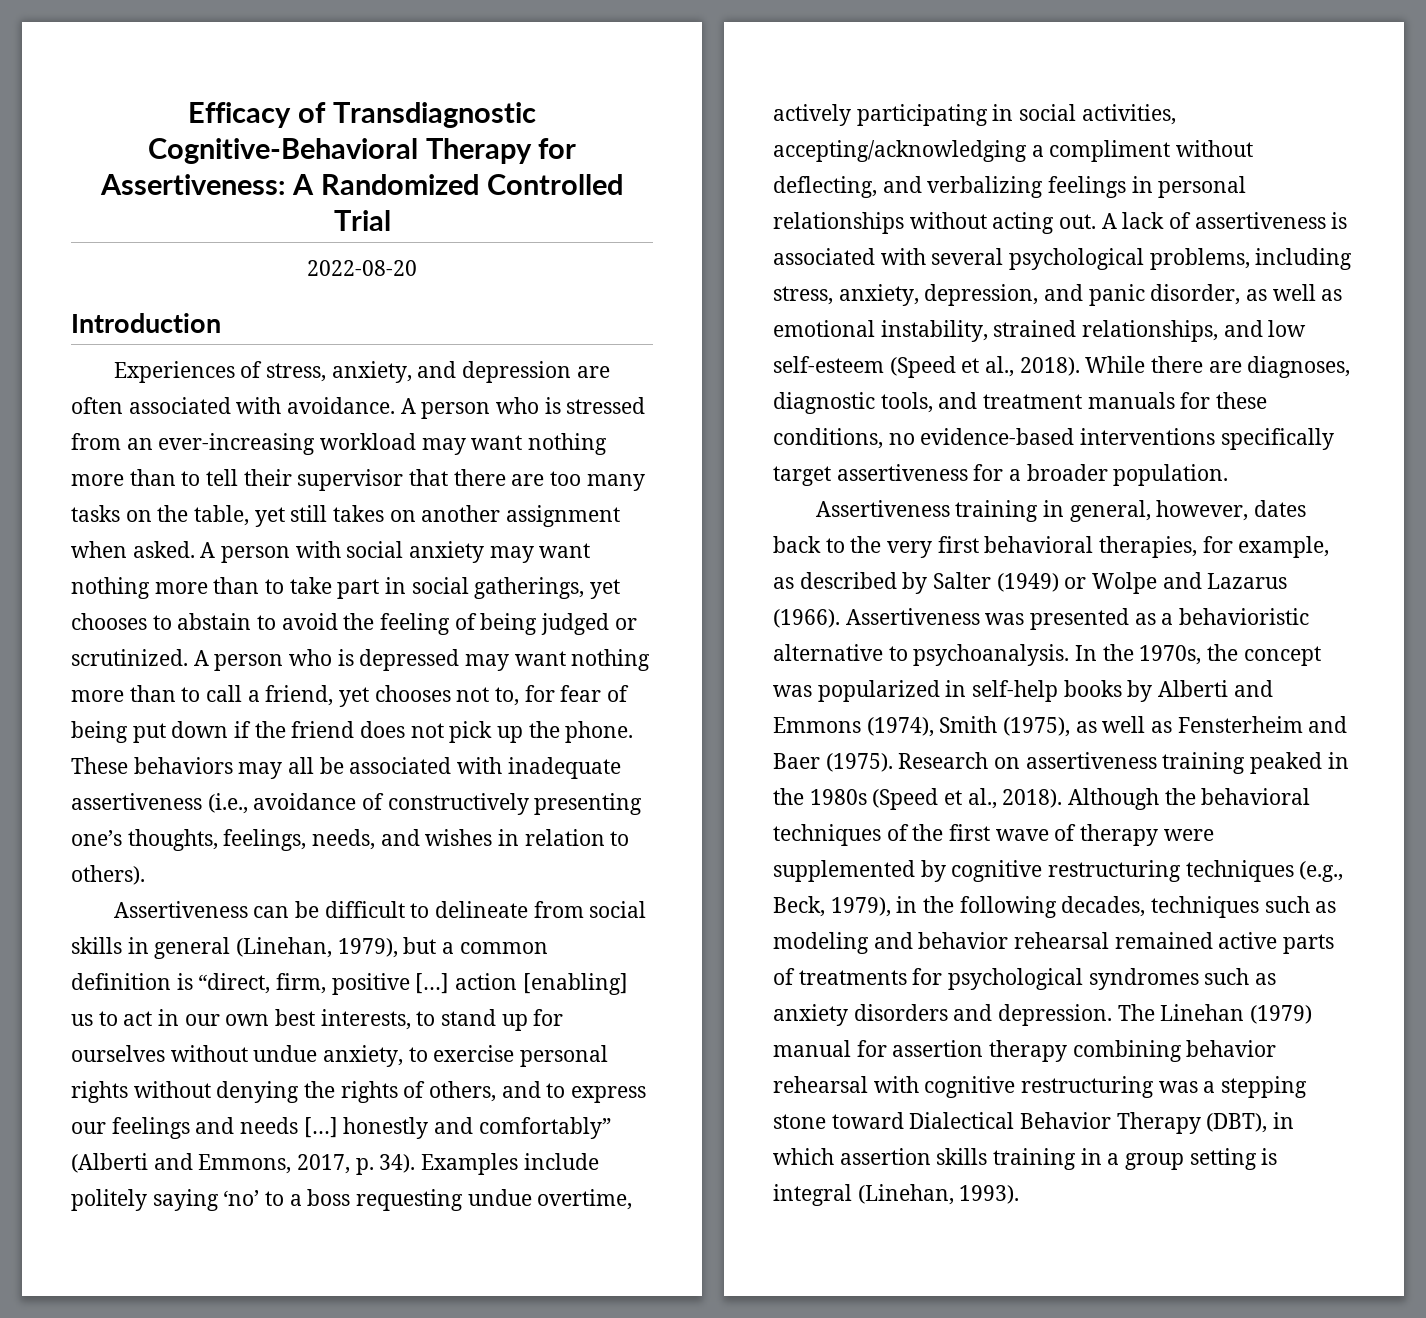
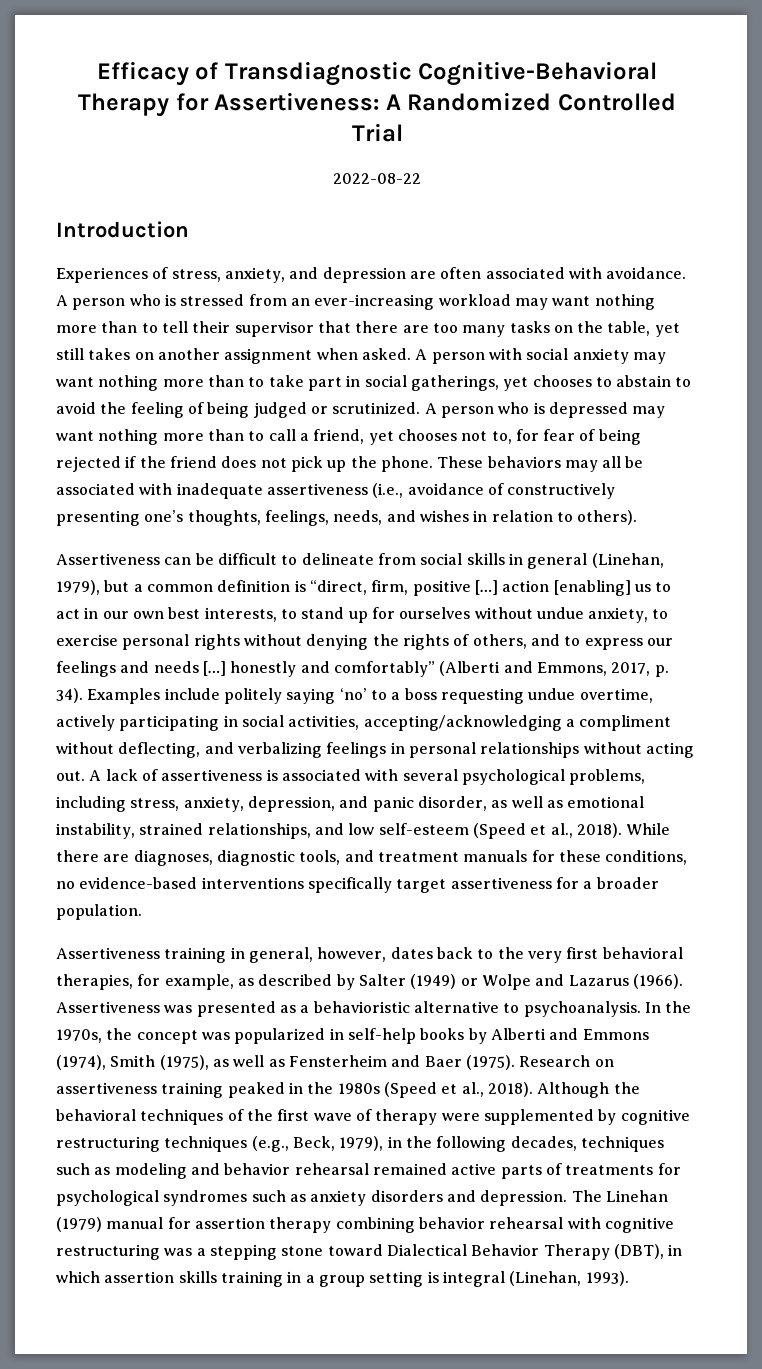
- 2022-08-20
+ 2022-08-22
- A person who is depressed may want nothing more than to call a friend, yet chooses not to, for fear of being put down if the friend does not pick up the phone.
+ A person who is depressed may want nothing more than to call a friend, yet chooses not to, for fear of being rejected if the friend does not pick up the phone.

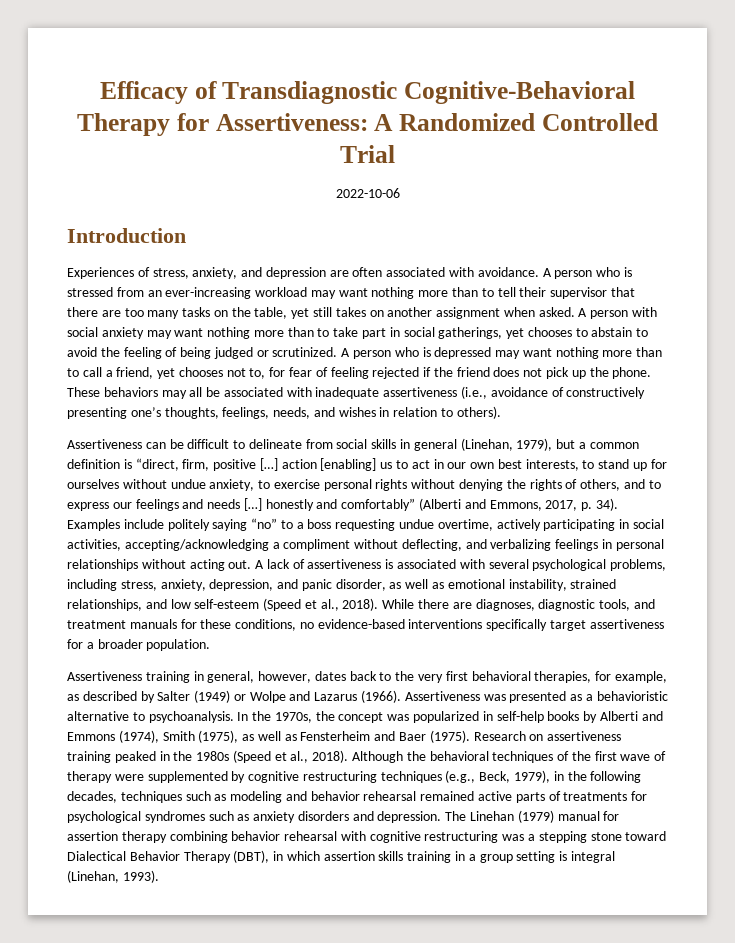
- 2022-08-22
+ 2022-10-06
- A person who is depressed may want nothing more than to call a friend, yet chooses not to, for fear of being rejected if the friend does not pick up the phone.
+ A person who is depressed may want nothing more than to call a friend, yet chooses not to, for fear of feeling rejected if the friend does not pick up the phone.
- Examples include politely saying ‘no’ to a boss requesting undue overtime, actively participating in social activities, accepting/acknowledging a compliment without deflecting, and verbalizing feelings in personal relationships without acting out.
+ Examples include politely saying “no” to a boss requesting undue overtime, actively participating in social activities, accepting/acknowledging a compliment without deflecting, and verbalizing feelings in personal relationships without acting out.

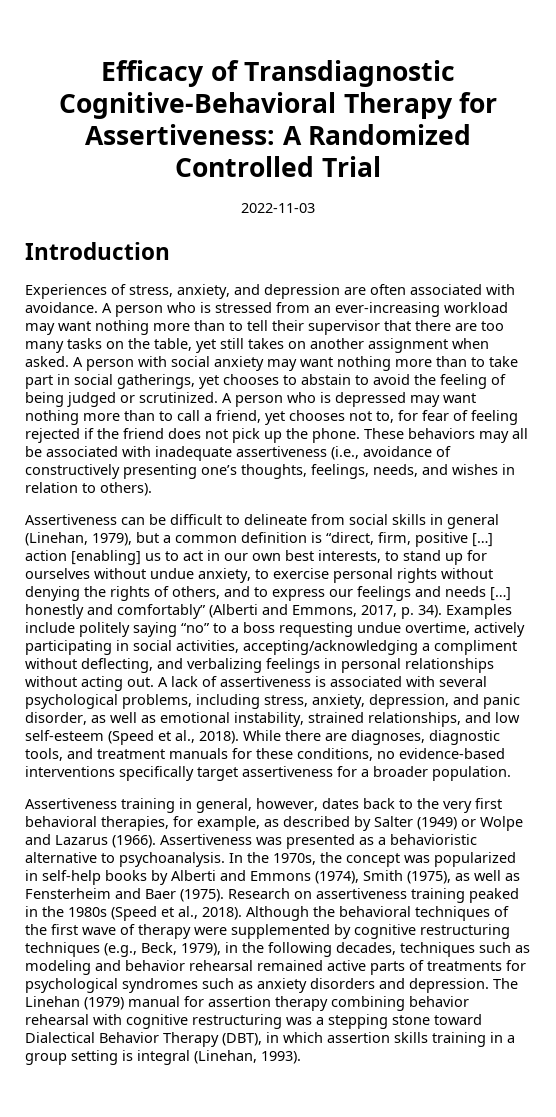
- 2022-10-06
+ 2022-11-03

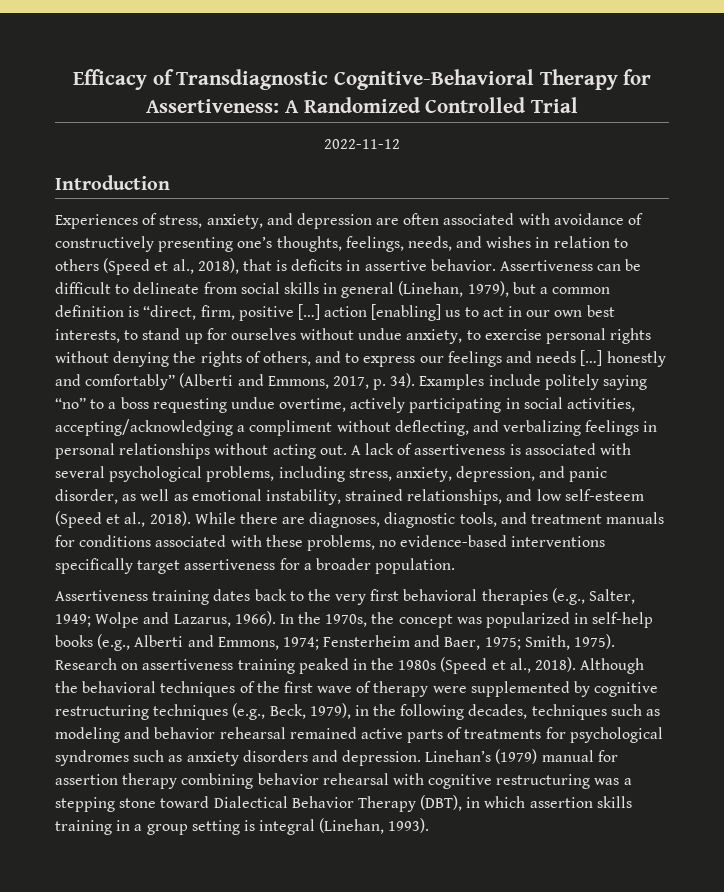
- 2022-11-03
+ 2022-11-12
- Experiences of stress, anxiety, and depression are often associated with avoidance. A person who is stressed from an ever-increasing workload may want nothing more than to tell their supervisor that there are too many tasks on the table, yet still takes on another assignment when asked. A person with social anxiety may want nothing more than to take part in social gatherings, yet chooses to abstain to avoid the feeling of being judged or scrutinized. A person who is depressed may want nothing more than to call a friend, yet chooses not to, for fear of feeling rejected if the friend does not pick up the phone. These behaviors may all be associated with inadequate assertiveness (i.e., avoidance of constructively presenting one’s thoughts, feelings, needs, and wishes in relation to others).
- Assertiveness can be difficult to delineate from social skills in general (Linehan, 1979), but a common definition is “direct, firm, positive […] action [enabling] us to act in our own best interests, to stand up for ourselves without undue anxiety, to exercise personal rights without denying the rights of others, and to express our feelings and needs […] honestly and comfortably” (Alberti and Emmons, 2017, p. 34).
+ Experiences of stress, anxiety, and depression are often associated with avoidance of constructively presenting one’s thoughts, feelings, needs, and wishes in relation to others (Speed et al., 2018), that is deficits in assertive behavior. Assertiveness can be difficult to delineate from social skills in general (Linehan, 1979), but a common definition is “direct, firm, positive […] action [enabling] us to act in our own best interests, to stand up for ourselves without undue anxiety, to exercise personal rights without denying the rights of others, and to express our feelings and needs […] honestly and comfortably” (Alberti and Emmons, 2017, p. 34).
- While there are diagnoses, diagnostic tools, and treatment manuals for these conditions, no evidence-based interventions specifically target assertiveness for a broader population.
+ While there are diagnoses, diagnostic tools, and treatment manuals for conditions associated with these problems, no evidence-based interventions specifically target assertiveness for a broader population.
- Assertiveness training in general, however, dates back to the very first behavioral therapies, for example, as described by Salter (1949) or Wolpe and Lazarus (1966). Assertiveness was presented as a behavioristic alternative to psychoanalysis.
+ Assertiveness training dates back to the very first behavioral therapies (e.g., Salter, 1949; Wolpe and Lazarus, 1966).
- In the 1970s, the concept was popularized in self-help books by Alberti and Emmons (1974), Smith (1975), as well as Fensterheim and Baer (1975).
+ In the 1970s, the concept was popularized in self-help books (e.g., Alberti and Emmons, 1974; Fensterheim and Baer, 1975; Smith, 1975).
- The Linehan (1979) manual for assertion therapy combining behavior rehearsal with cognitive restructuring was a stepping stone toward Dialectical Behavior Therapy (DBT), in which assertion skills training in a group setting is integral (Linehan, 1993).
+ Linehan’s (1979) manual for assertion therapy combining behavior rehearsal with cognitive restructuring was a stepping stone toward Dialectical Behavior Therapy (DBT), in which assertion skills training in a group setting is integral (Linehan, 1993).

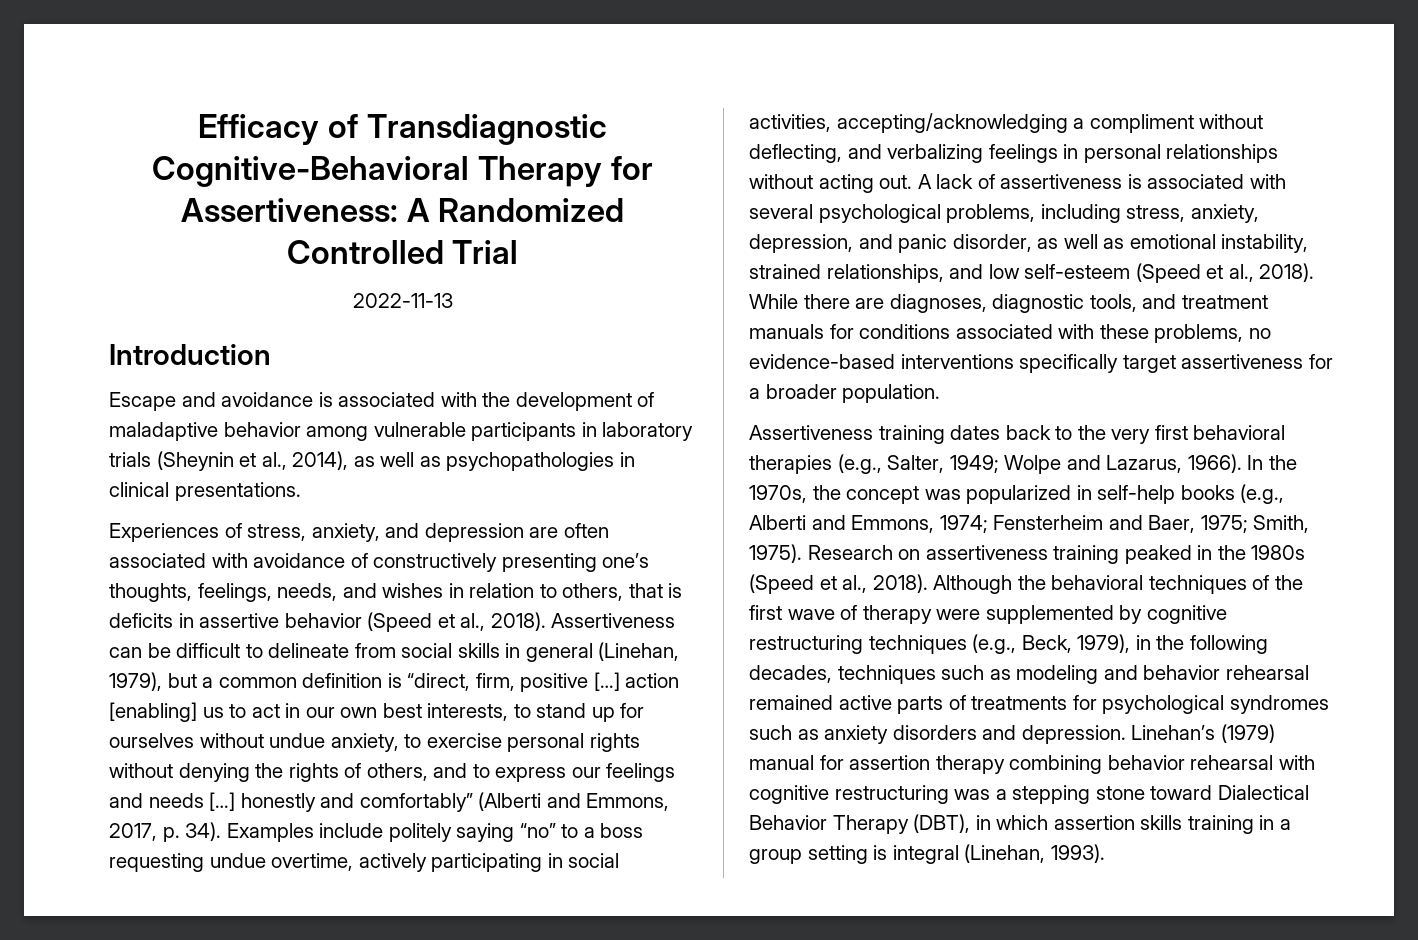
- 2022-11-12
+ 2022-11-13
+ Escape and avoidance is associated with the development of maladaptive behavior among vulnerable participants in laboratory trials (Sheynin et al., 2014), as well as psychopathologies in clinical presentations.
- Experiences of stress, anxiety, and depression are often associated with avoidance of constructively presenting one’s thoughts, feelings, needs, and wishes in relation to others (Speed et al., 2018), that is deficits in assertive behavior.
+ Experiences of stress, anxiety, and depression are often associated with avoidance of constructively presenting one’s thoughts, feelings, needs, and wishes in relation to others, that is deficits in assertive behavior (Speed et al., 2018).

